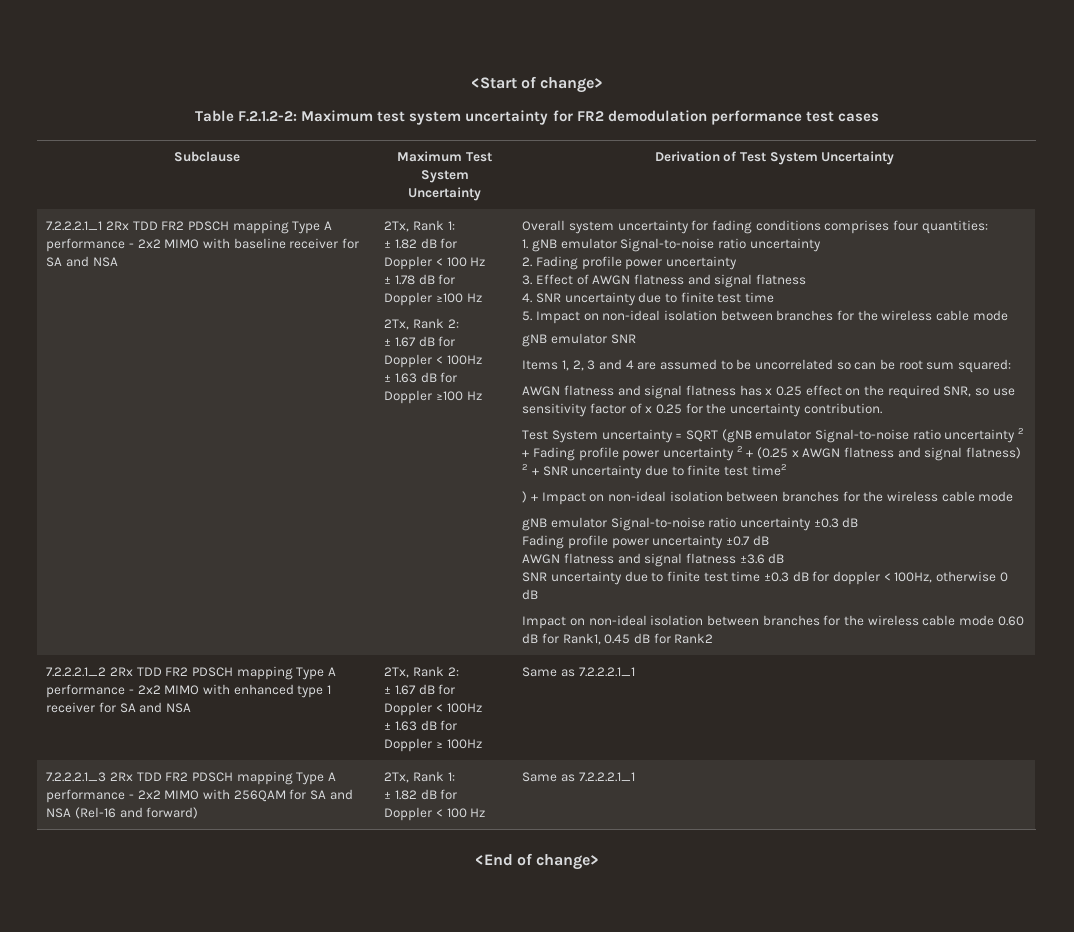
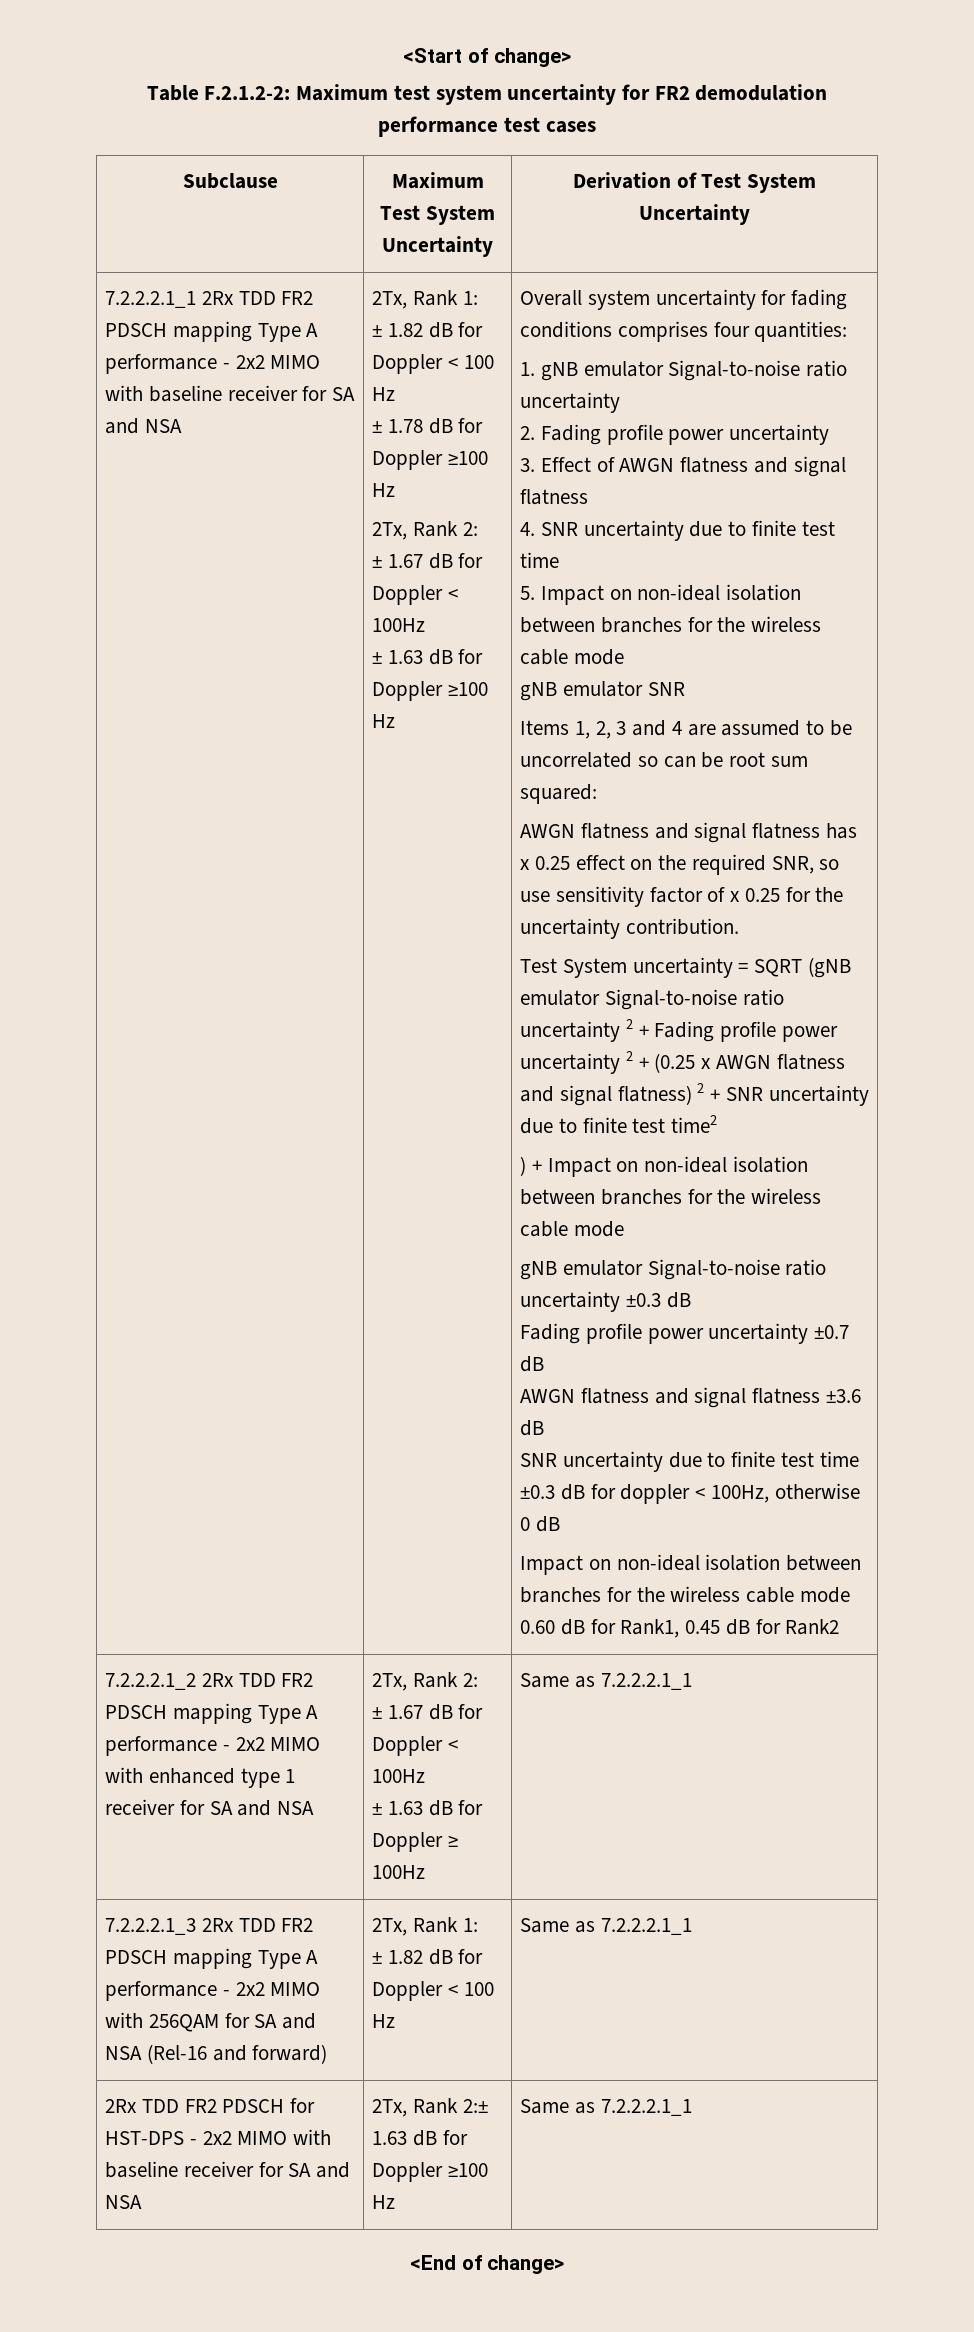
+ 2Rx TDD FR2 PDSCH for HST-DPS - 2x2 MIMO with baseline receiver for SA and NSA | 2Tx, Rank 2:± 1.63 dB for Doppler ≥100 Hz | Same as 7.2.2.2.1_1

